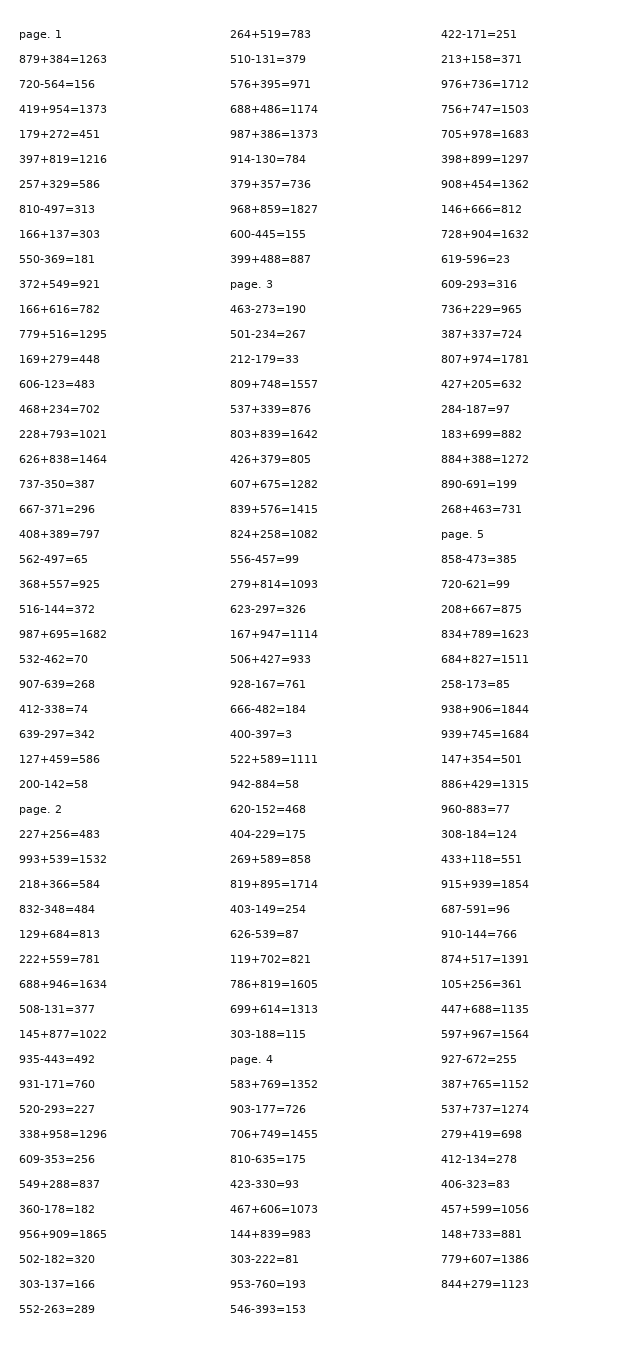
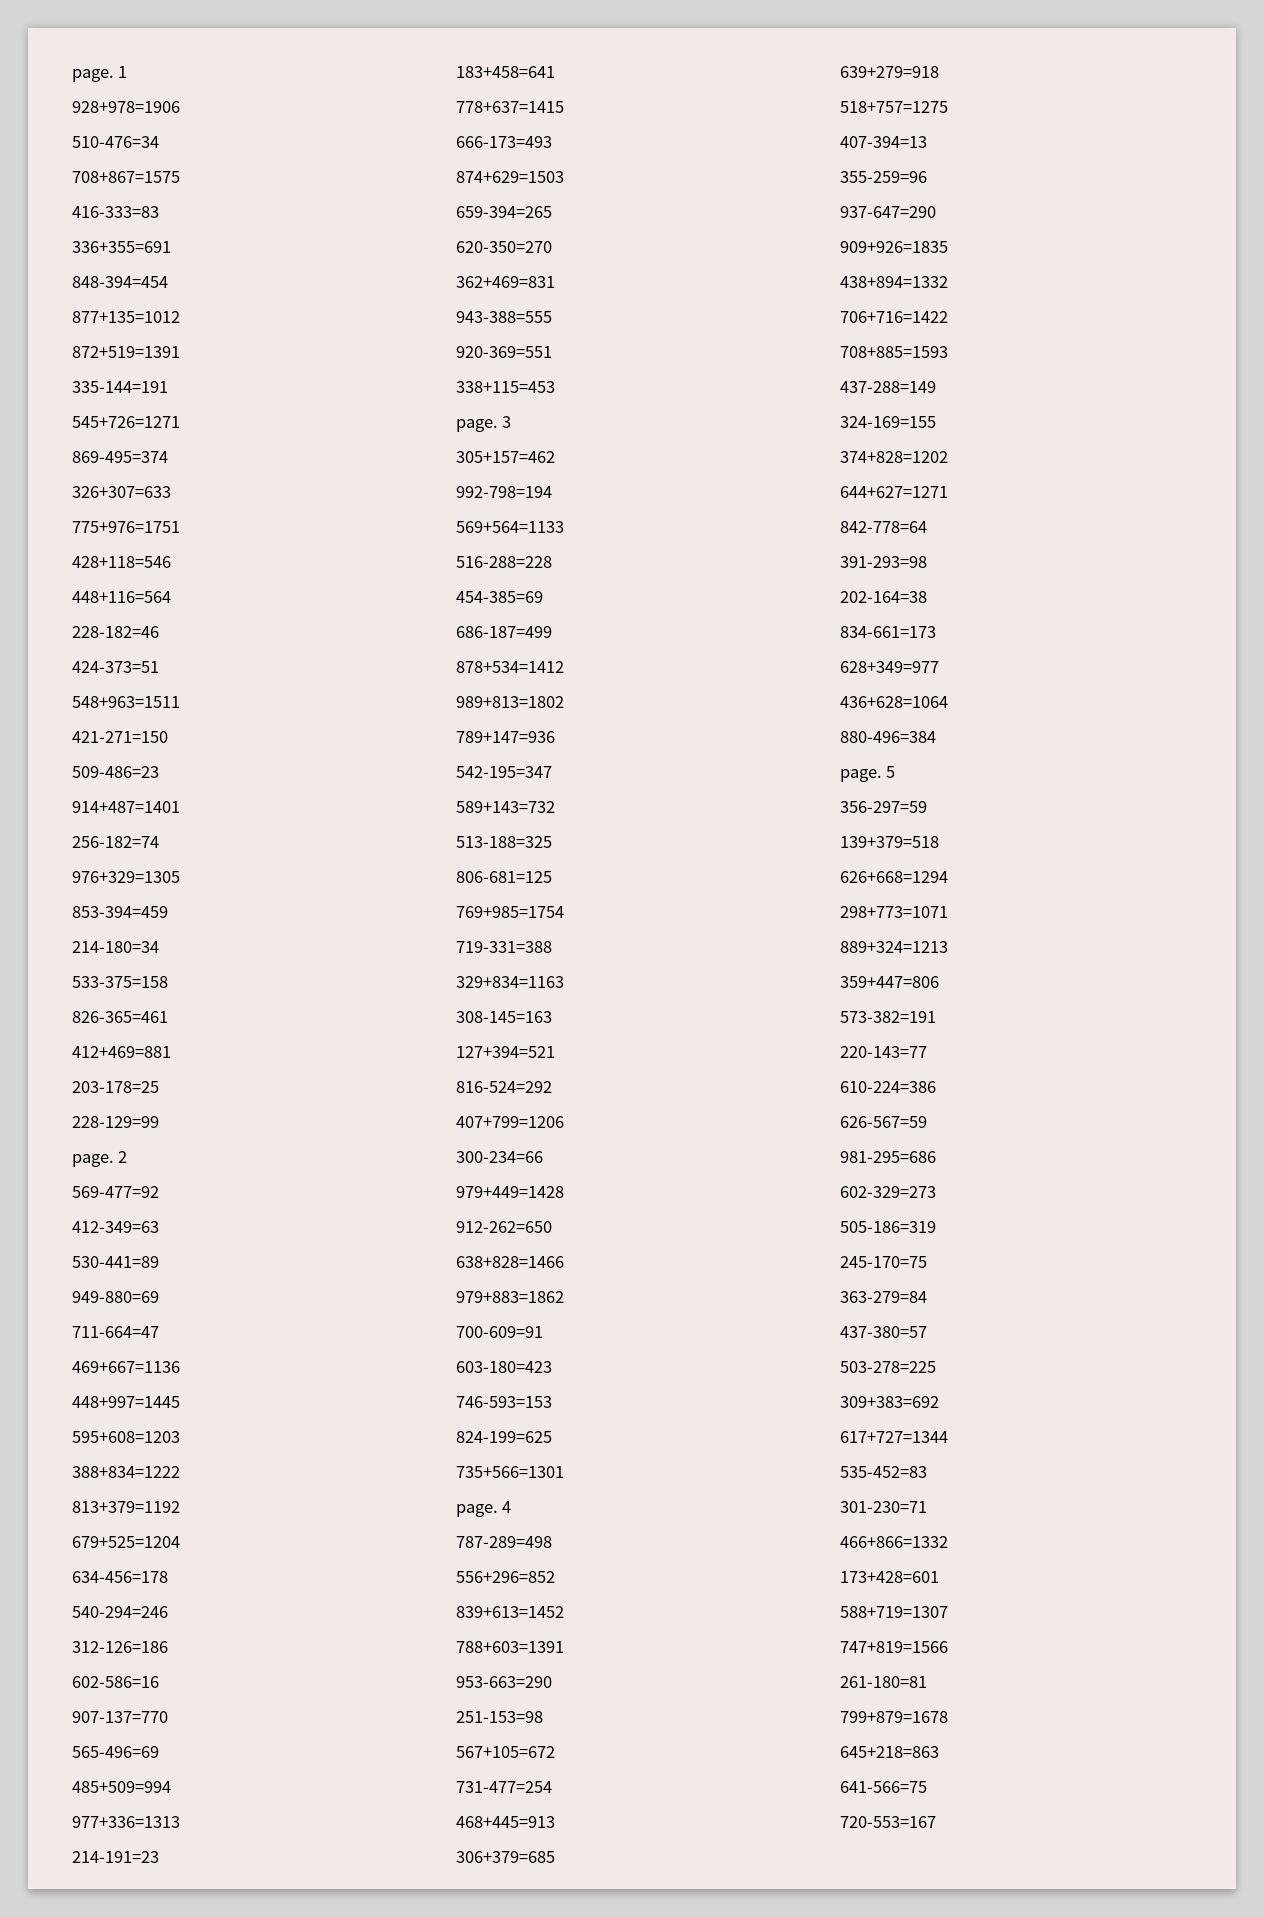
- 879+384=1263
- 720-564=156
- 419+954=1373
- 179+272=451
- 397+819=1216
- 257+329=586
- 810-497=313
- 166+137=303
- 550-369=181
- 372+549=921
- 166+616=782
- 779+516=1295
- 169+279=448
- 606-123=483
- 468+234=702
- 228+793=1021
- 626+838=1464
- 737-350=387
- 667-371=296
- 408+389=797
- 562-497=65
- 368+557=925
- 516-144=372
- 987+695=1682
- 532-462=70
- 907-639=268
- 412-338=74
- 639-297=342
- 127+459=586
- 200-142=58
+ 928+978=1906
+ 510-476=34
+ 708+867=1575
+ 416-333=83
+ 336+355=691
+ 848-394=454
+ 877+135=1012
+ 872+519=1391
+ 335-144=191
+ 545+726=1271
+ 869-495=374
+ 326+307=633
+ 775+976=1751
+ 428+118=546
+ 448+116=564
+ 228-182=46
+ 424-373=51
+ 548+963=1511
+ 421-271=150
+ 509-486=23
+ 914+487=1401
+ 256-182=74
+ 976+329=1305
+ 853-394=459
+ 214-180=34
+ 533-375=158
+ 826-365=461
+ 412+469=881
+ 203-178=25
+ 228-129=99
  page. 2
- 227+256=483
- 993+539=1532
- 218+366=584
- 832-348=484
- 129+684=813
- 222+559=781
- 688+946=1634
- 508-131=377
- 145+877=1022
- 935-443=492
- 931-171=760
- 520-293=227
- 338+958=1296
- 609-353=256
- 549+288=837
- 360-178=182
- 956+909=1865
- 502-182=320
- 303-137=166
- 552-263=289
- 264+519=783
- 510-131=379
- 576+395=971
- 688+486=1174
- 987+386=1373
- 914-130=784
- 379+357=736
- 968+859=1827
- 600-445=155
- 399+488=887
+ 569-477=92
+ 412-349=63
+ 530-441=89
+ 949-880=69
+ 711-664=47
+ 469+667=1136
+ 448+997=1445
+ 595+608=1203
+ 388+834=1222
+ 813+379=1192
+ 679+525=1204
+ 634-456=178
+ 540-294=246
+ 312-126=186
+ 602-586=16
+ 907-137=770
+ 565-496=69
+ 485+509=994
+ 977+336=1313
+ 214-191=23
+ 183+458=641
+ 778+637=1415
+ 666-173=493
+ 874+629=1503
+ 659-394=265
+ 620-350=270
+ 362+469=831
+ 943-388=555
+ 920-369=551
+ 338+115=453
  page. 3
- 463-273=190
- 501-234=267
- 212-179=33
- 809+748=1557
- 537+339=876
- 803+839=1642
- 426+379=805
- 607+675=1282
- 839+576=1415
- 824+258=1082
- 556-457=99
- 279+814=1093
- 623-297=326
- 167+947=1114
- 506+427=933
- 928-167=761
- 666-482=184
- 400-397=3
- 522+589=1111
- 942-884=58
- 620-152=468
- 404-229=175
- 269+589=858
- 819+895=1714
- 403-149=254
- 626-539=87
- 119+702=821
- 786+819=1605
- 699+614=1313
- 303-188=115
+ 305+157=462
+ 992-798=194
+ 569+564=1133
+ 516-288=228
+ 454-385=69
+ 686-187=499
+ 878+534=1412
+ 989+813=1802
+ 789+147=936
+ 542-195=347
+ 589+143=732
+ 513-188=325
+ 806-681=125
+ 769+985=1754
+ 719-331=388
+ 329+834=1163
+ 308-145=163
+ 127+394=521
+ 816-524=292
+ 407+799=1206
+ 300-234=66
+ 979+449=1428
+ 912-262=650
+ 638+828=1466
+ 979+883=1862
+ 700-609=91
+ 603-180=423
+ 746-593=153
+ 824-199=625
+ 735+566=1301
  page. 4
- 583+769=1352
- 903-177=726
- 706+749=1455
- 810-635=175
- 423-330=93
- 467+606=1073
- 144+839=983
- 303-222=81
- 953-760=193
- 546-393=153
- 422-171=251
- 213+158=371
- 976+736=1712
- 756+747=1503
- 705+978=1683
- 398+899=1297
- 908+454=1362
- 146+666=812
- 728+904=1632
- 619-596=23
- 609-293=316
- 736+229=965
- 387+337=724
- 807+974=1781
- 427+205=632
- 284-187=97
- 183+699=882
- 884+388=1272
- 890-691=199
- 268+463=731
+ 787-289=498
+ 556+296=852
+ 839+613=1452
+ 788+603=1391
+ 953-663=290
+ 251-153=98
+ 567+105=672
+ 731-477=254
+ 468+445=913
+ 306+379=685
+ 639+279=918
+ 518+757=1275
+ 407-394=13
+ 355-259=96
+ 937-647=290
+ 909+926=1835
+ 438+894=1332
+ 706+716=1422
+ 708+885=1593
+ 437-288=149
+ 324-169=155
+ 374+828=1202
+ 644+627=1271
+ 842-778=64
+ 391-293=98
+ 202-164=38
+ 834-661=173
+ 628+349=977
+ 436+628=1064
+ 880-496=384
  page. 5
- 858-473=385
- 720-621=99
- 208+667=875
- 834+789=1623
- 684+827=1511
- 258-173=85
- 938+906=1844
- 939+745=1684
- 147+354=501
- 886+429=1315
- 960-883=77
- 308-184=124
- 433+118=551
- 915+939=1854
- 687-591=96
- 910-144=766
- 874+517=1391
- 105+256=361
- 447+688=1135
- 597+967=1564
- 927-672=255
- 387+765=1152
- 537+737=1274
- 279+419=698
- 412-134=278
- 406-323=83
- 457+599=1056
- 148+733=881
- 779+607=1386
- 844+279=1123
+ 356-297=59
+ 139+379=518
+ 626+668=1294
+ 298+773=1071
+ 889+324=1213
+ 359+447=806
+ 573-382=191
+ 220-143=77
+ 610-224=386
+ 626-567=59
+ 981-295=686
+ 602-329=273
+ 505-186=319
+ 245-170=75
+ 363-279=84
+ 437-380=57
+ 503-278=225
+ 309+383=692
+ 617+727=1344
+ 535-452=83
+ 301-230=71
+ 466+866=1332
+ 173+428=601
+ 588+719=1307
+ 747+819=1566
+ 261-180=81
+ 799+879=1678
+ 645+218=863
+ 641-566=75
+ 720-553=167

